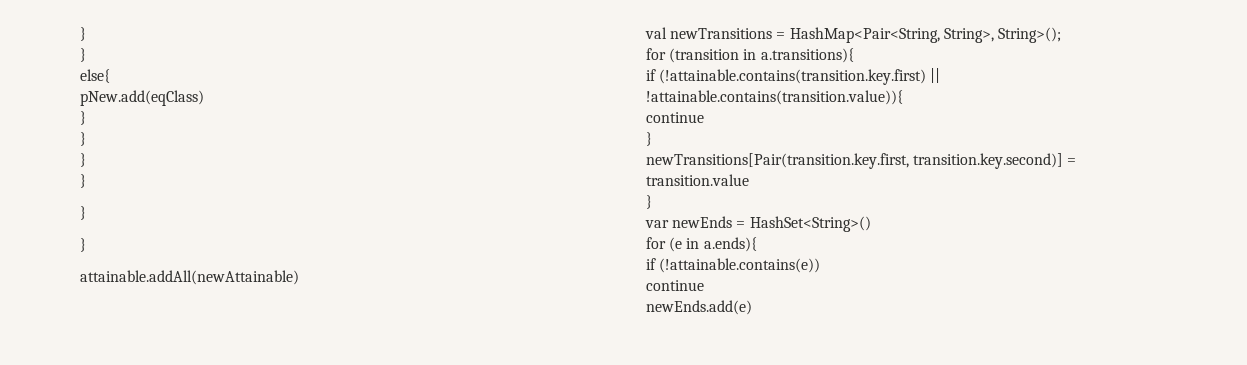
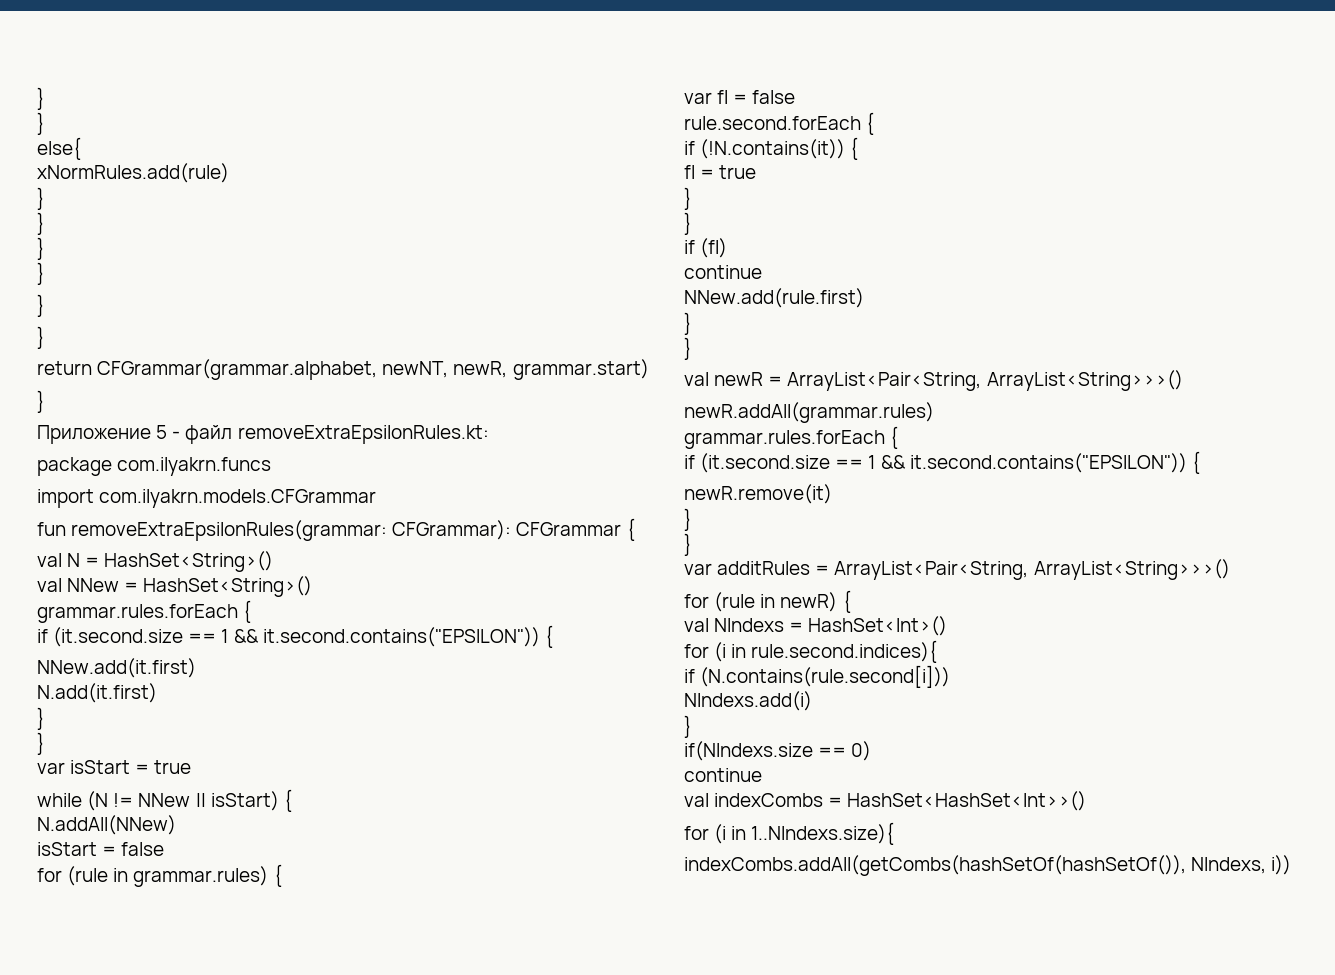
- pNew.add(eqClass)
+ xNormRules.add(rule)
- attainable.addAll(newAttainable)
- val newTransitions = HashMap<Pair<String, String>, String>();
- for (transition in a.transitions){
- if (!attainable.contains(transition.key.first) || !attainable.contains(transition.value)){
+ return CFGrammar(grammar.alphabet, newNT, newR, grammar.start)
+ }
+ Приложение 5 - файл removeExtraEpsilonRules.kt:
+ package com.ilyakrn.funcs
+ import com.ilyakrn.models.CFGrammar
+ fun removeExtraEpsilonRules(grammar: CFGrammar): CFGrammar {
+ val N = HashSet<String>()
+ val NNew = HashSet<String>()
+ grammar.rules.forEach {
+ if (it.second.size == 1 && it.second.contains("EPSILON")) {
+ NNew.add(it.first)
+ N.add(it.first)
+ }
+ }
+ var isStart = true
+ while (N != NNew || isStart) {
+ N.addAll(NNew)
+ isStart = false
+ for (rule in grammar.rules) {
+ var fl = false
+ rule.second.forEach {
+ if (!N.contains(it)) {
+ fl = true
+ }
+ }
+ if (fl)
  continue
+ NNew.add(rule.first)
  }
- newTransitions[Pair(transition.key.first, transition.key.second)] = transition.value
  }
- var newEnds = HashSet<String>()
- for (e in a.ends){
- if (!attainable.contains(e))
+ val newR = ArrayList<Pair<String, ArrayList<String>>>()
+ newR.addAll(grammar.rules)
+ grammar.rules.forEach {
+ if (it.second.size == 1 && it.second.contains("EPSILON")) {
+ newR.remove(it)
+ }
+ }
+ var additRules = ArrayList<Pair<String, ArrayList<String>>>()
+ for (rule in newR) {
+ val NIndexs = HashSet<Int>()
+ for (i in rule.second.indices){
+ if (N.contains(rule.second[i]))
+ NIndexs.add(i)
+ }
+ if(NIndexs.size == 0)
  continue
- newEnds.add(e)
+ val indexCombs = HashSet<HashSet<Int>>()
+ for (i in 1..NIndexs.size){
+ indexCombs.addAll(getCombs(hashSetOf(hashSetOf()), NIndexs, i))

